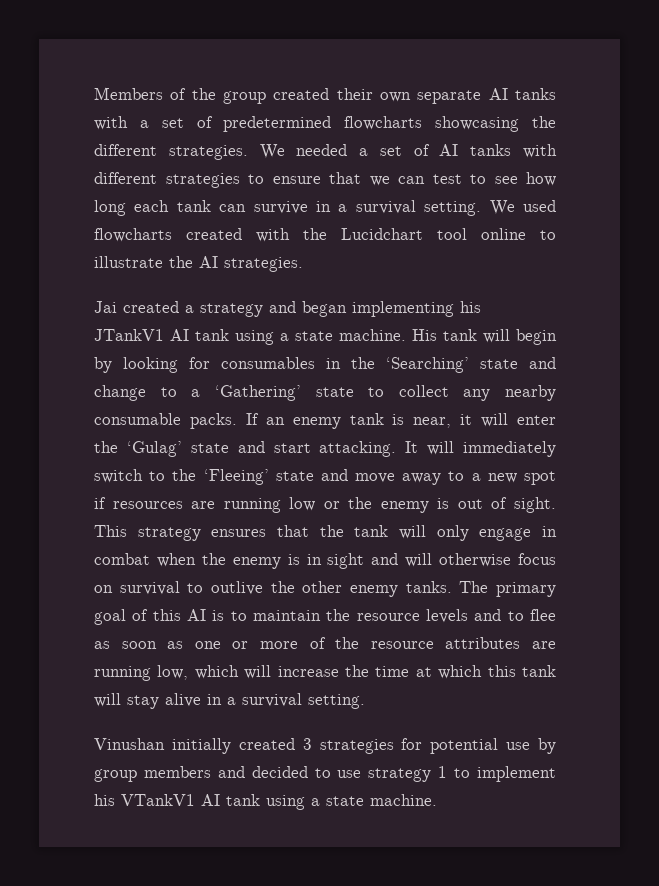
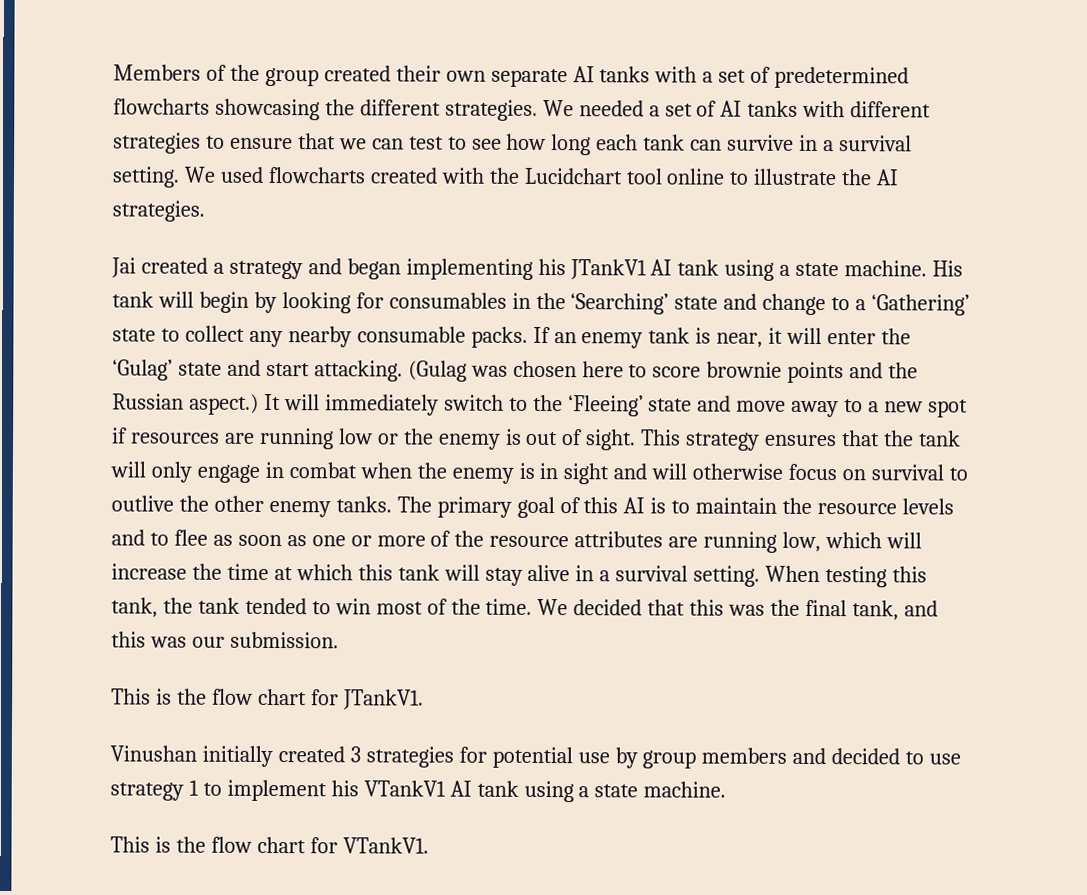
+ (Gulag was chosen here to score brownie points and the Russian aspect.)
+ When testing this tank, the tank tended to win most of the time. We decided that this was the final tank, and this was our submission.
+ This is the flow chart for JTankV1.
+ This is the flow chart for VTankV1.

